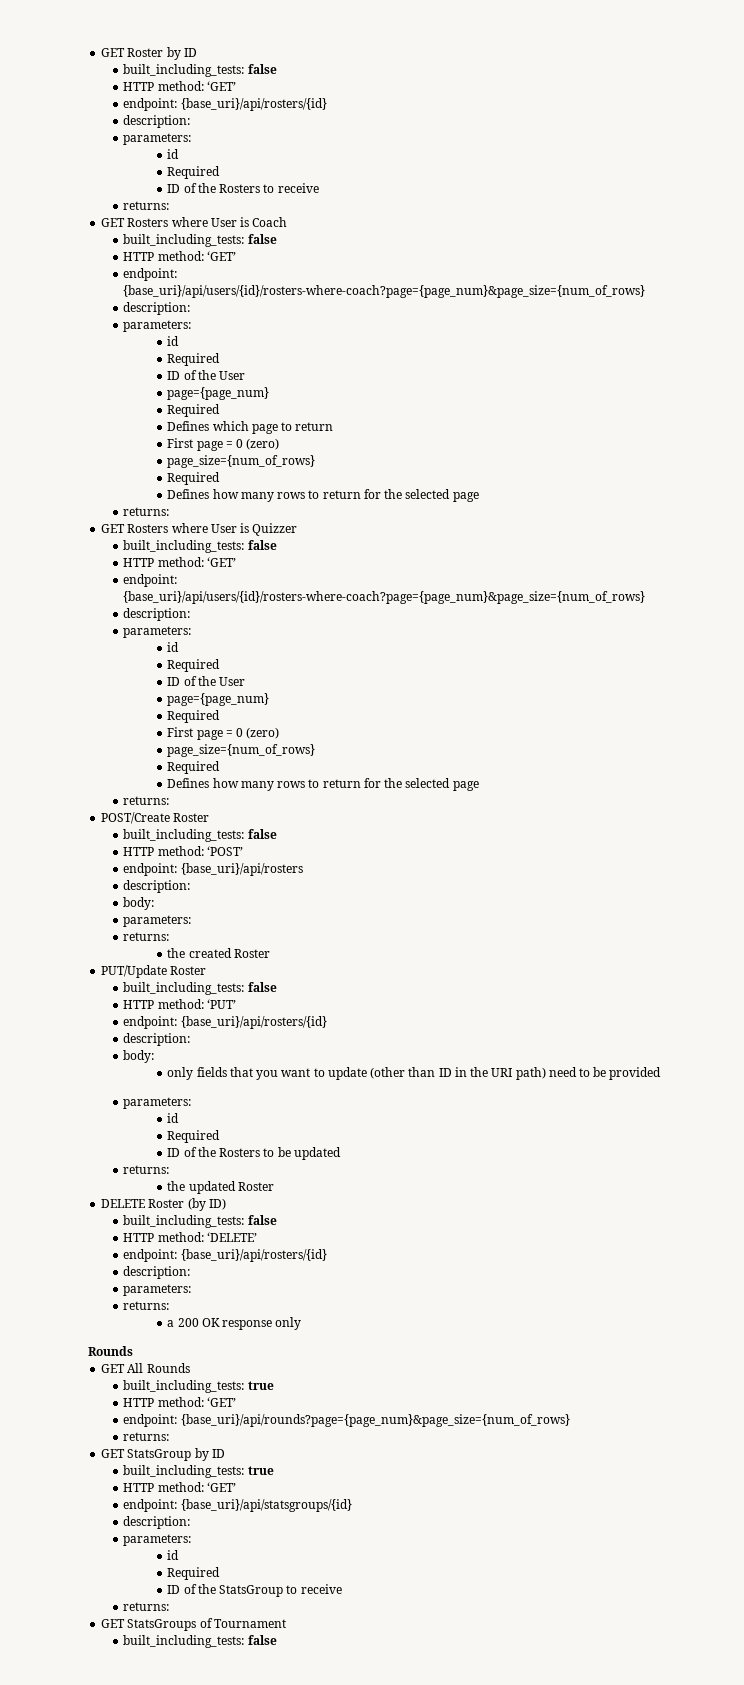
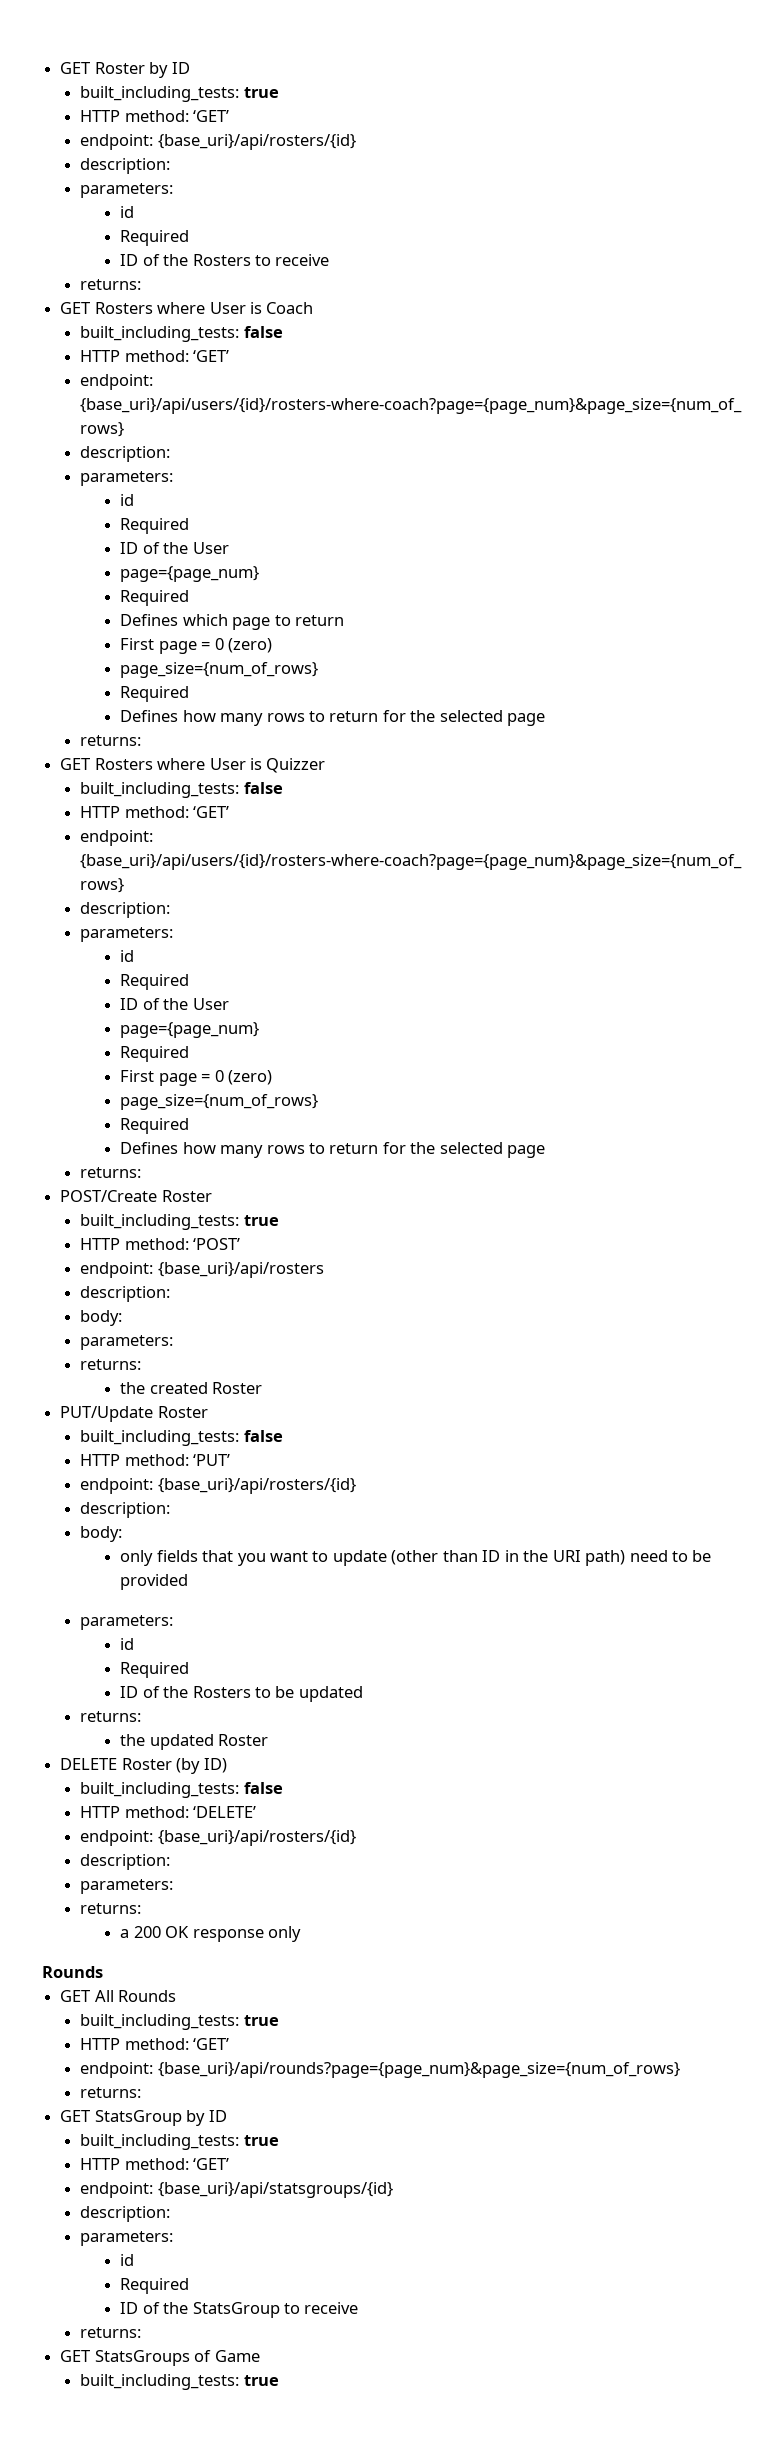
  GET Roster by ID
- built_including_tests: false
+ built_including_tests: true
  POST/Create Roster
- built_including_tests: false
+ built_including_tests: true
- GET StatsGroups of Tournament
- built_including_tests: false
+ GET StatsGroups of Game
+ built_including_tests: true

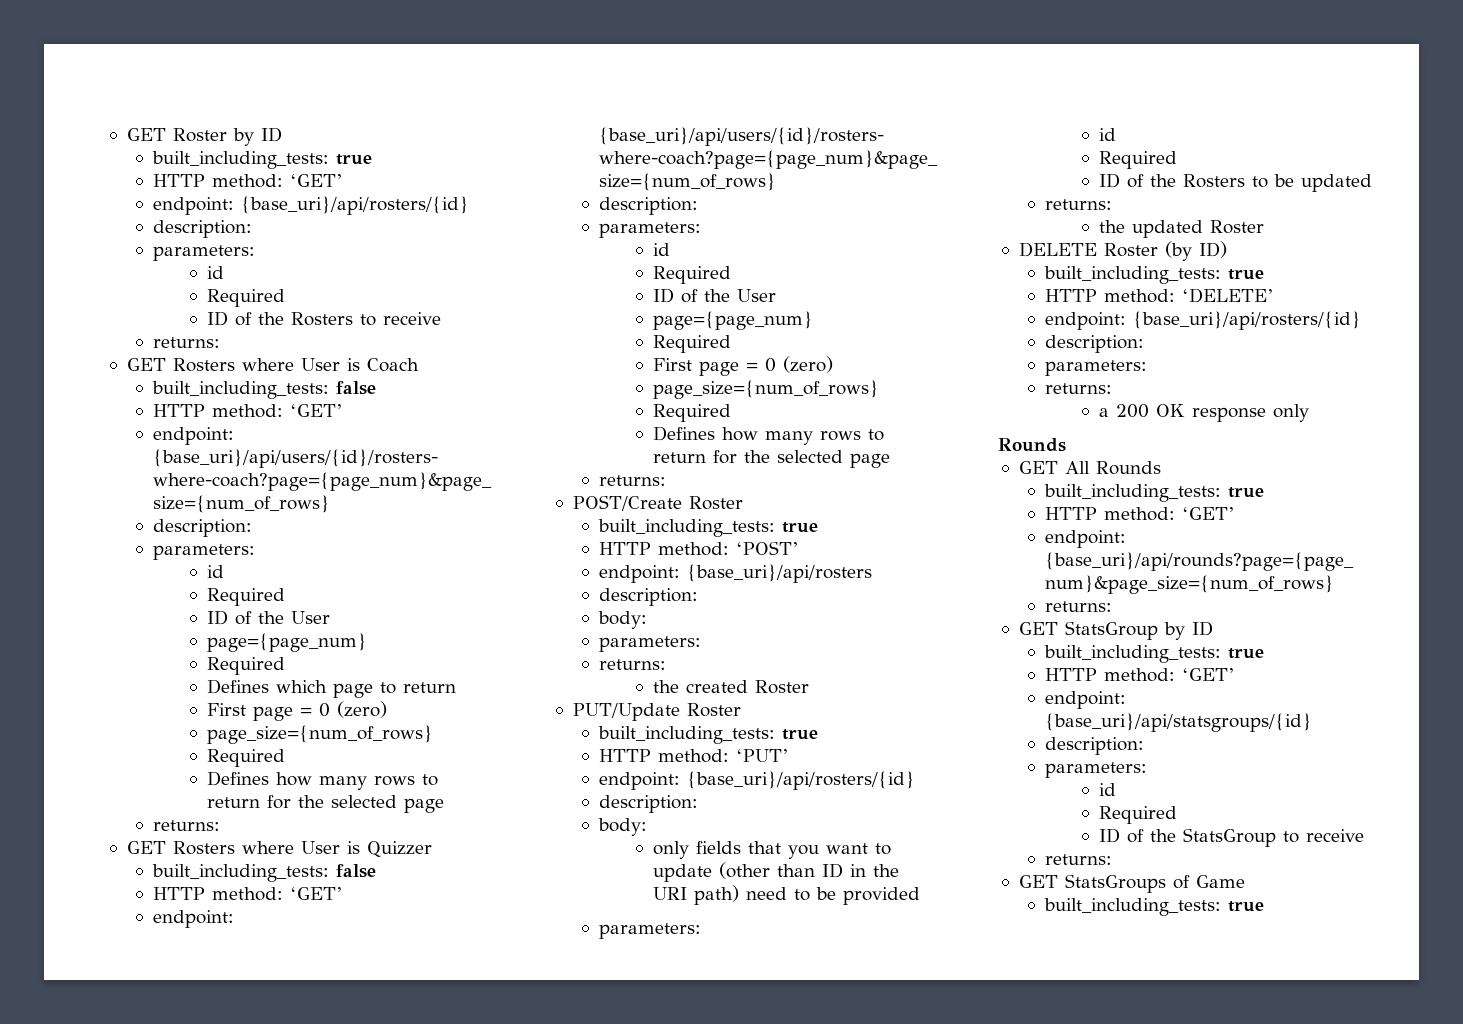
  PUT/Update Roster
- built_including_tests: false
+ built_including_tests: true
  DELETE Roster (by ID)
- built_including_tests: false
+ built_including_tests: true

